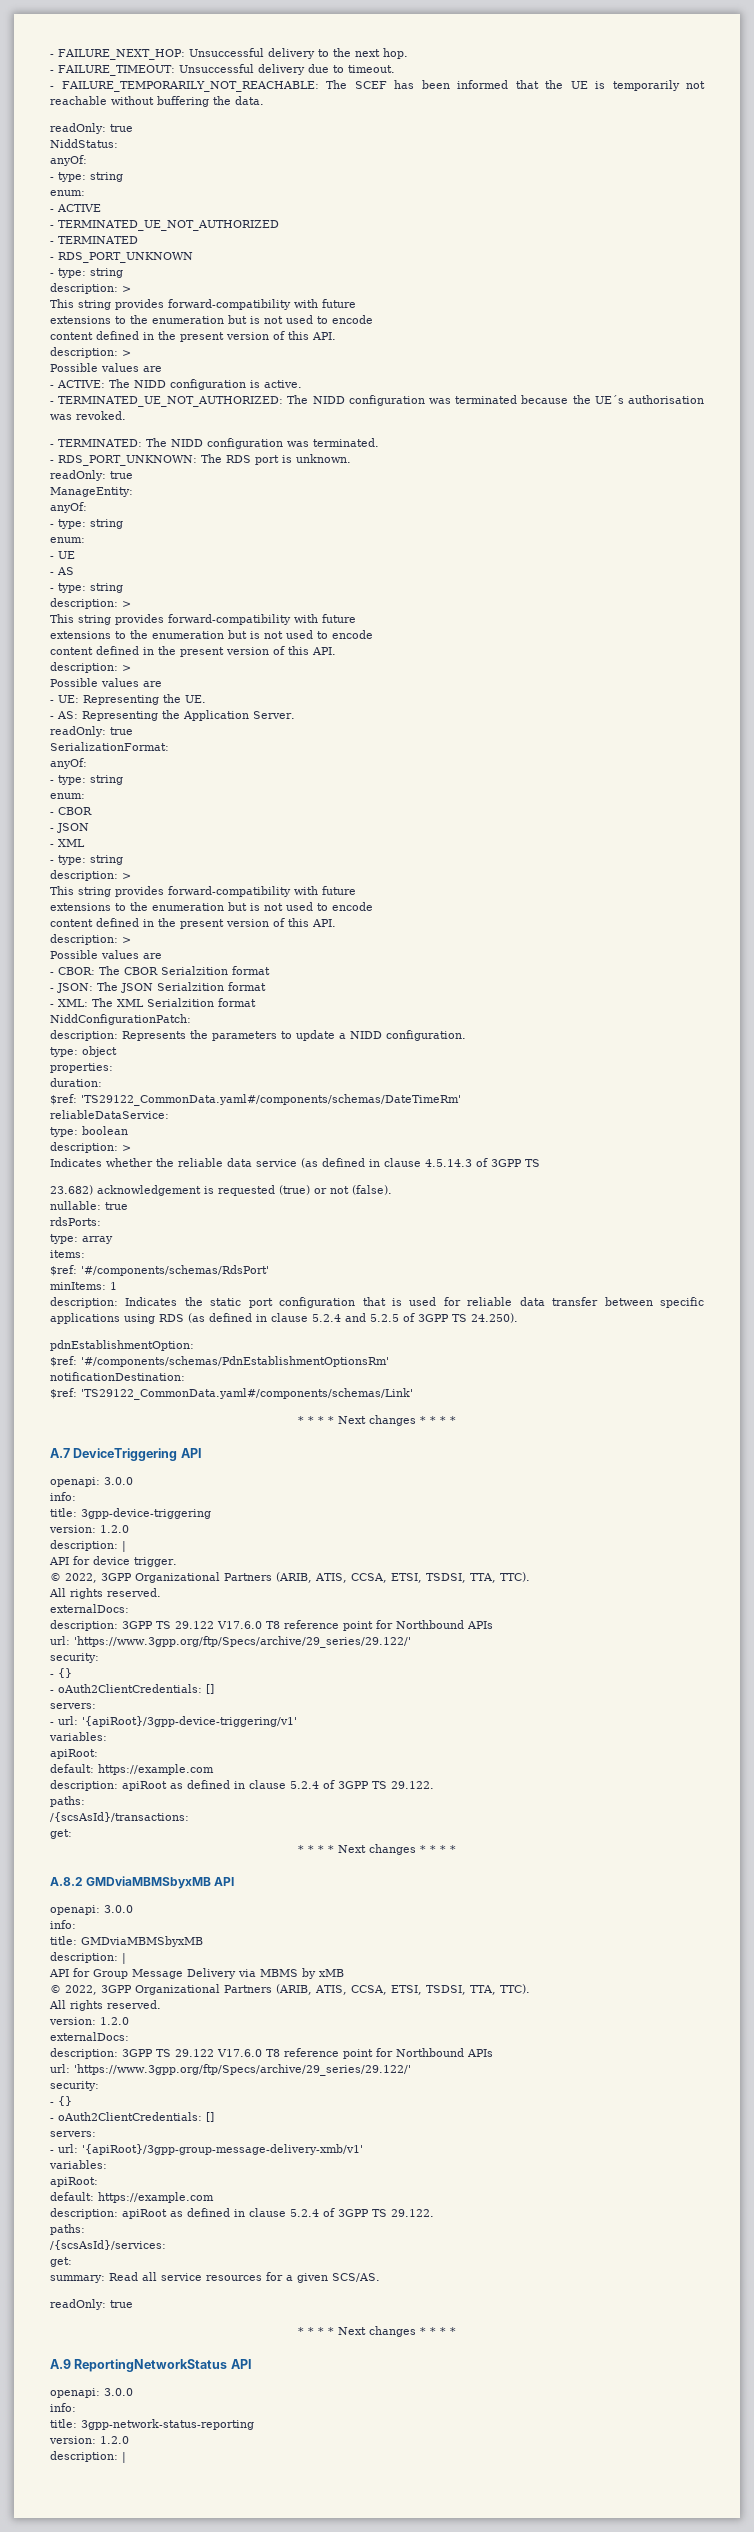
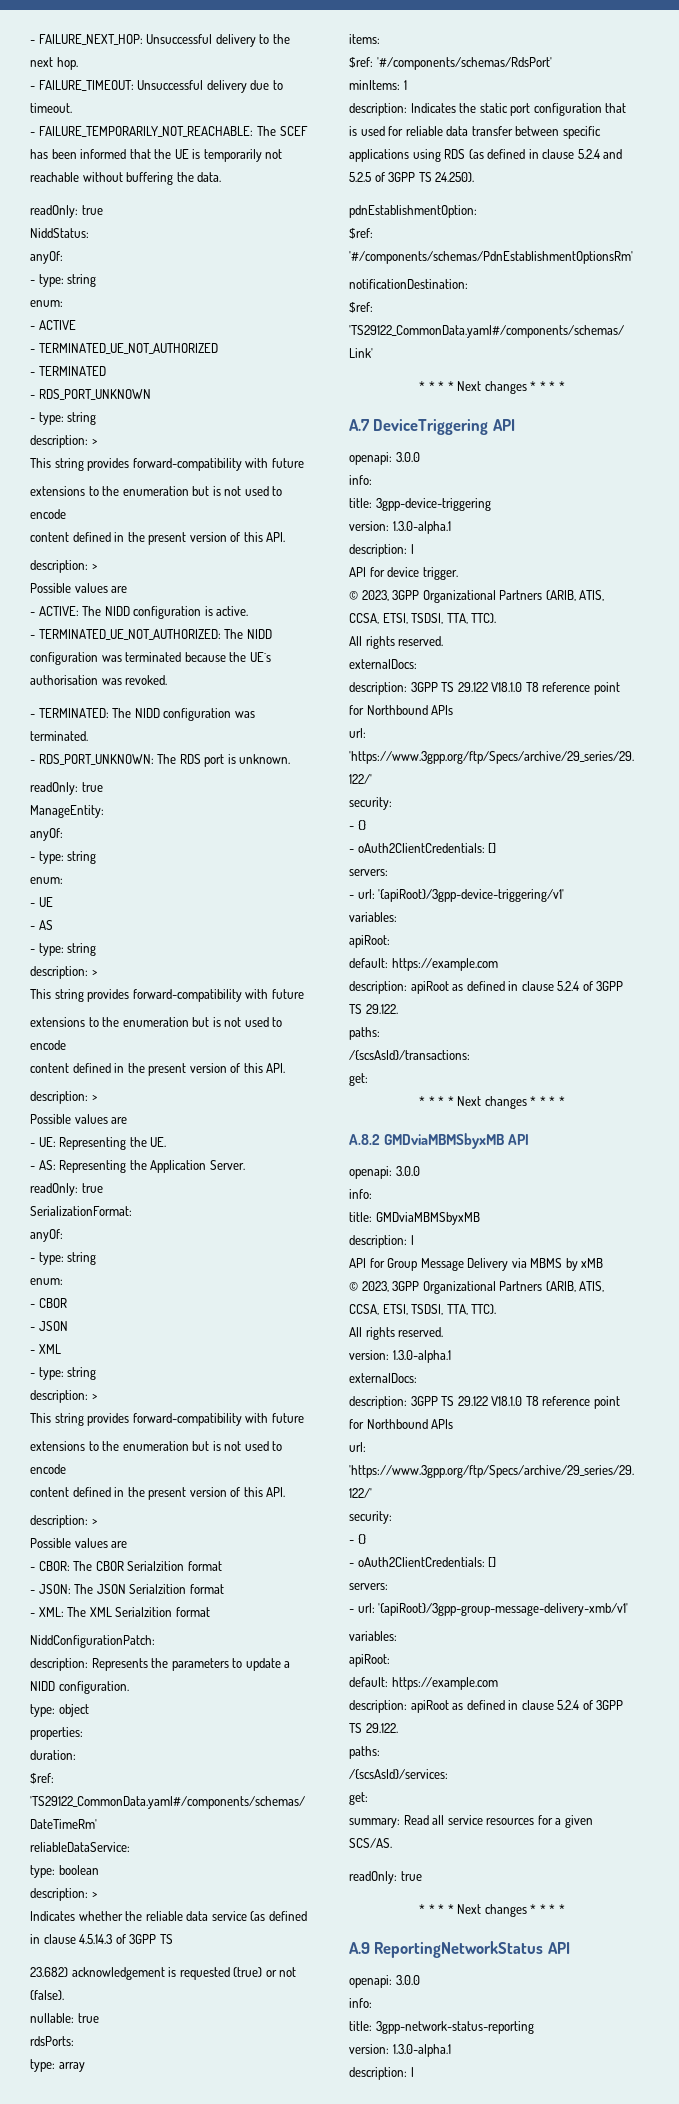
  title: 3gpp-device-triggering
- version: 1.2.0
+ version: 1.3.0-alpha.1
  API for device trigger.
- © 2022, 3GPP Organizational Partners (ARIB, ATIS, CCSA, ETSI, TSDSI, TTA, TTC).
+ © 2023, 3GPP Organizational Partners (ARIB, ATIS, CCSA, ETSI, TSDSI, TTA, TTC).
  All rights reserved.
  externalDocs:
- description: 3GPP TS 29.122 V17.6.0 T8 reference point for Northbound APIs
+ description: 3GPP TS 29.122 V18.1.0 T8 reference point for Northbound APIs
  API for Group Message Delivery via MBMS by xMB
- © 2022, 3GPP Organizational Partners (ARIB, ATIS, CCSA, ETSI, TSDSI, TTA, TTC).
+ © 2023, 3GPP Organizational Partners (ARIB, ATIS, CCSA, ETSI, TSDSI, TTA, TTC).
  All rights reserved.
- version: 1.2.0
+ version: 1.3.0-alpha.1
  externalDocs:
- description: 3GPP TS 29.122 V17.6.0 T8 reference point for Northbound APIs
+ description: 3GPP TS 29.122 V18.1.0 T8 reference point for Northbound APIs
  title: 3gpp-network-status-reporting
- version: 1.2.0
+ version: 1.3.0-alpha.1

